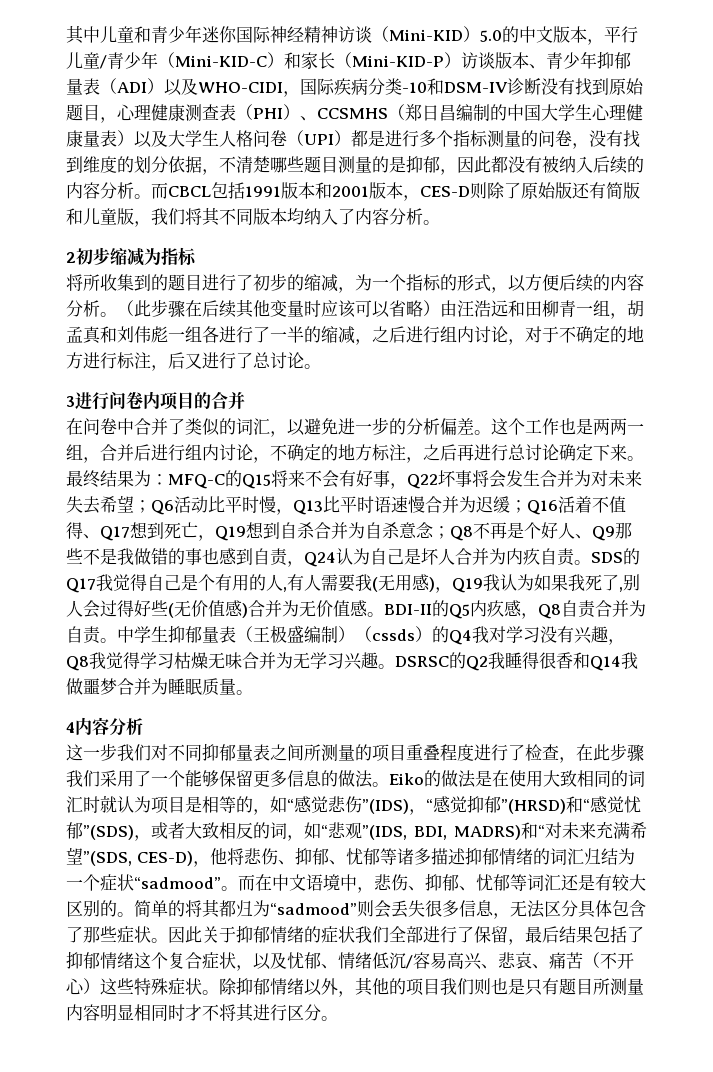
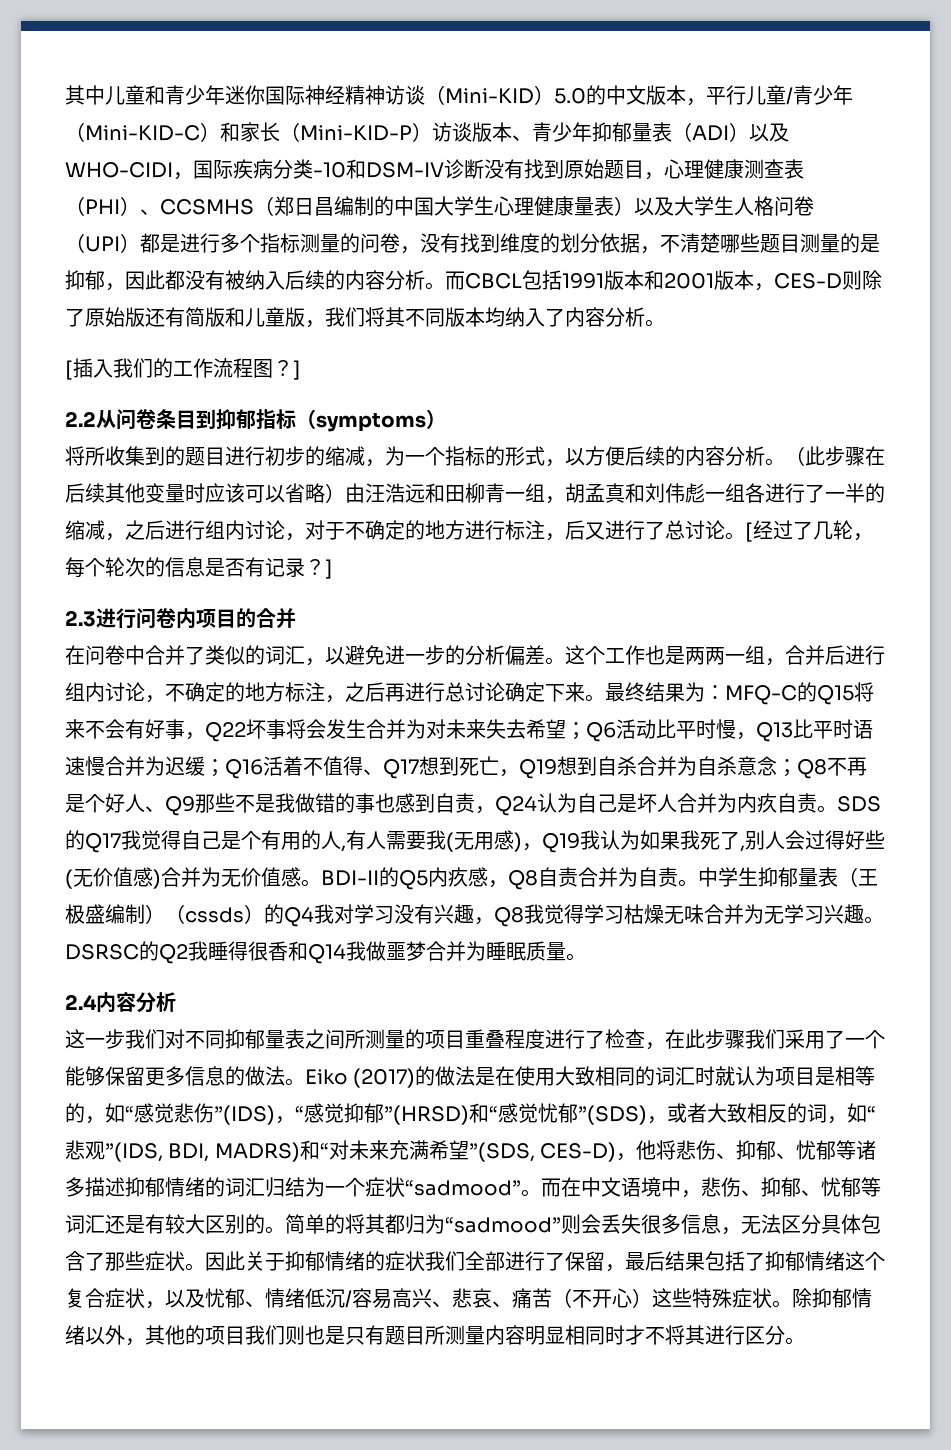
- 2初步缩减为指标
+ [插入我们的工作流程图？]
+ 2.2从问卷条目到抑郁指标（symptoms）
- 将所收集到的题目进行了初步的缩减，为一个指标的形式，以方便后续的内容分析。
+ 将所收集到的题目进行初步的缩减，为一个指标的形式，以方便后续的内容分析。
- （此步骤在后续其他变量时应该可以省略）由汪浩远和田柳青一组，胡孟真和刘伟彪一组各进行了一半的缩减，之后进行组内讨论，对于不确定的地方进行标注，后又进行了总讨论。
- 3进行问卷内项目的合并
+ （此步骤在后续其他变量时应该可以省略）由汪浩远和田柳青一组，胡孟真和刘伟彪一组各进行了一半的缩减，之后进行组内讨论，对于不确定的地方进行标注，后又进行了总讨论。[经过了几轮，每个轮次的信息是否有记录？]
+ 2.3进行问卷内项目的合并
- 4内容分析
+ 2.4内容分析
- Eiko的做法是在使用大致相同的词汇时就认为项目是相等的，如“感觉悲伤”(IDS)，“感觉抑郁”(HRSD)和“感觉忧郁”(SDS)，或者大致相反的词，如“悲观”(IDS, BDI, MADRS)和“对未来充满希望”(SDS, CES-D)，他将悲伤、抑郁、忧郁等诸多描述抑郁情绪的词汇归结为一个症状“sadmood”。
+ Eiko (2017)的做法是在使用大致相同的词汇时就认为项目是相等的，如“感觉悲伤”(IDS)，“感觉抑郁”(HRSD)和“感觉忧郁”(SDS)，或者大致相反的词，如“悲观”(IDS, BDI, MADRS)和“对未来充满希望”(SDS, CES-D)，他将悲伤、抑郁、忧郁等诸多描述抑郁情绪的词汇归结为一个症状“sadmood”。

